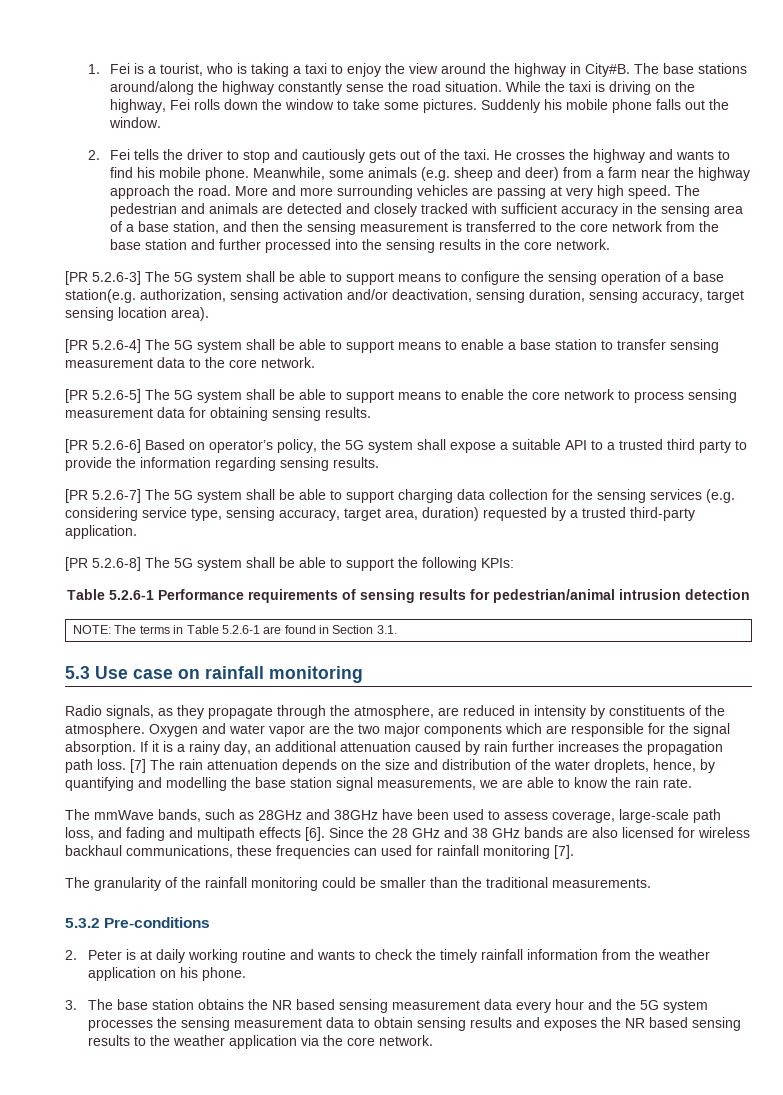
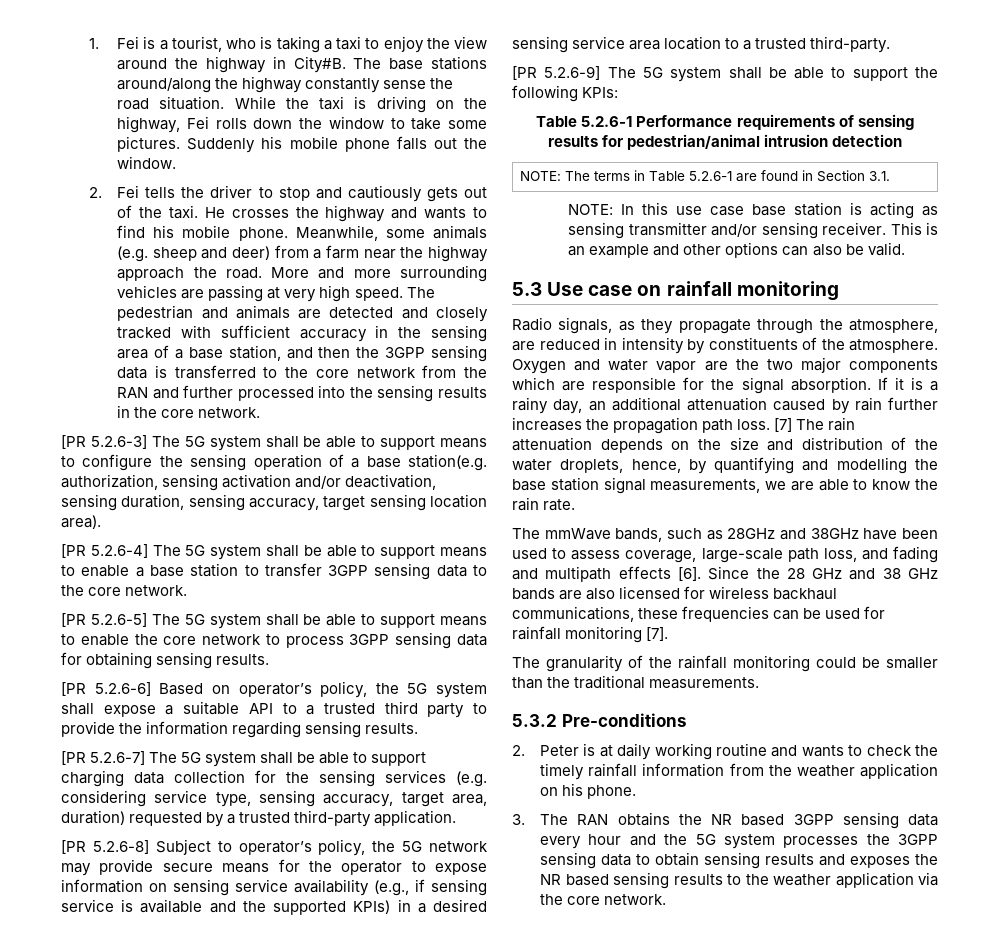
- The pedestrian and animals are detected and closely tracked with sufficient accuracy in the sensing area of a base station, and then the sensing measurement is transferred to the core network from the base station and further processed into the sensing results in the core network.
+ The pedestrian and animals are detected and closely tracked with sufficient accuracy in the sensing area of a base station, and then the 3GPP sensing data is transferred to the core network from the RAN and further processed into the sensing results in the core network.
- [PR 5.2.6-4] The 5G system shall be able to support means to enable a base station to transfer sensing measurement data to the core network.
+ [PR 5.2.6-4] The 5G system shall be able to support means to enable a base station to transfer 3GPP sensing data to the core network.
- [PR 5.2.6-5] The 5G system shall be able to support means to enable the core network to process sensing measurement data for obtaining sensing results.
+ [PR 5.2.6-5] The 5G system shall be able to support means to enable the core network to process 3GPP sensing data for obtaining sensing results.
- [PR 5.2.6-8] The 5G system shall be able to support the following KPIs:
+ [PR 5.2.6-8] Subject to operator’s policy, the 5G network may provide secure means for the operator to expose information on sensing service availability (e.g., if sensing service is available and the supported KPIs) in a desired sensing service area location to a trusted third-party.
+ [PR 5.2.6-9] The 5G system shall be able to support the following KPIs:
+ NOTE: In this use case base station is acting as sensing transmitter and/or sensing receiver. This is an example and other options can also be valid.
- Since the 28 GHz and 38 GHz bands are also licensed for wireless backhaul communications, these frequencies can used for rainfall monitoring [7].
+ Since the 28 GHz and 38 GHz bands are also licensed for wireless backhaul communications, these frequencies can be used for rainfall monitoring [7].
- 3. The base station obtains the NR based sensing measurement data every hour and the 5G system processes the sensing measurement data to obtain sensing results and exposes the NR based sensing results to the weather application via the core network.
+ 3. The RAN obtains the NR based 3GPP sensing data every hour and the 5G system processes the 3GPP sensing data to obtain sensing results and exposes the NR based sensing results to the weather application via the core network.

